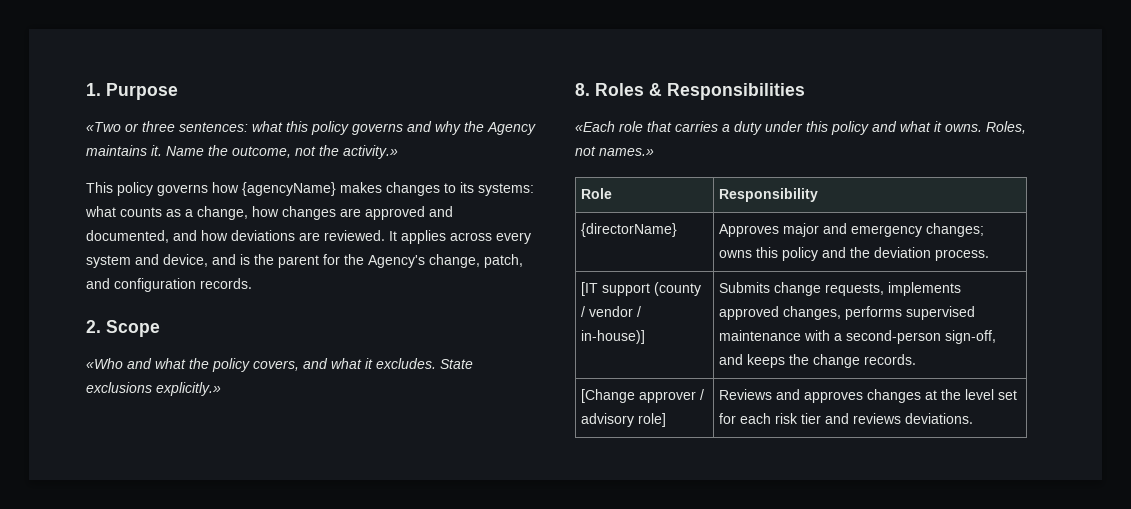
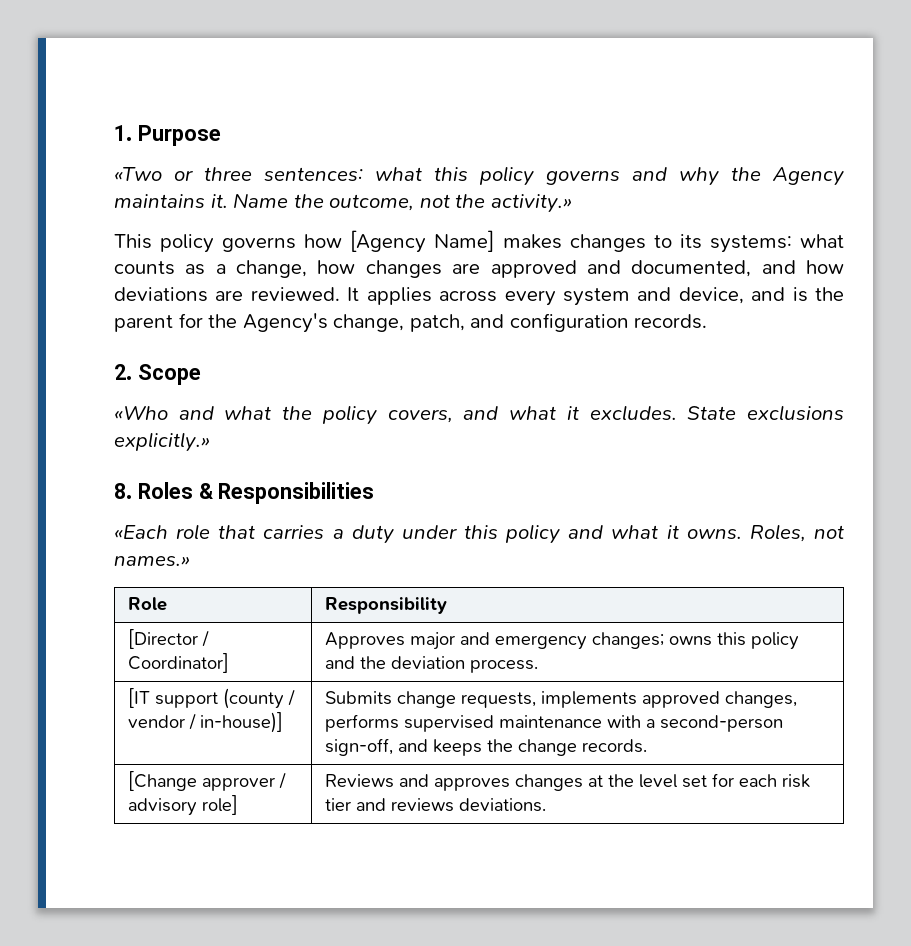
- This policy governs how {agencyName} makes changes to its systems: what counts as a change, how changes are approved and documented, and how deviations are reviewed.
+ This policy governs how [Agency Name] makes changes to its systems: what counts as a change, how changes are approved and documented, and how deviations are reviewed.
- {directorName} | Approves major and emergency changes; owns this policy and the deviation process.
+ [Director / Coordinator] | Approves major and emergency changes; owns this policy and the deviation process.

